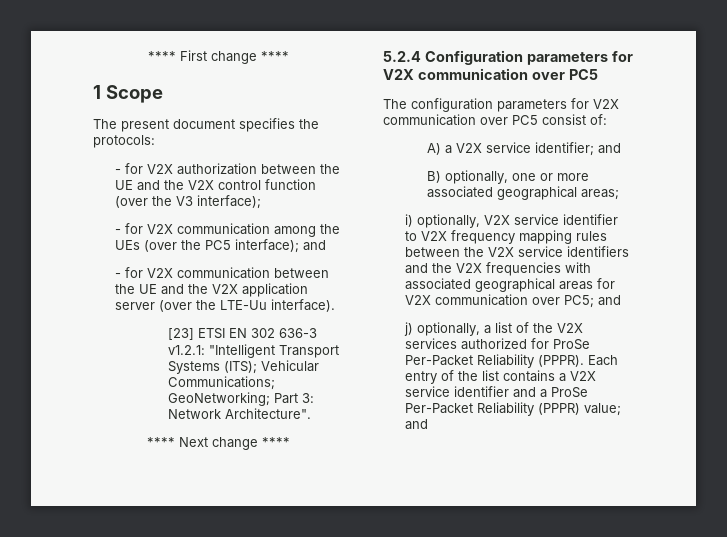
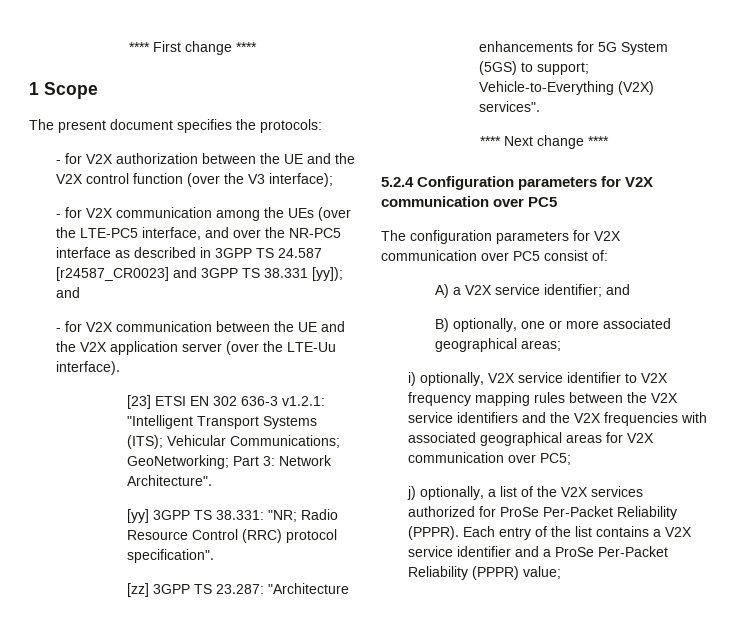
- - for V2X communication among the UEs (over the PC5 interface); and
+ - for V2X communication among the UEs (over the LTE-PC5 interface, and over the NR-PC5 interface as described in 3GPP TS 24.587 [r24587_CR0023] and 3GPP TS 38.331 [yy]); and
+ [yy] 3GPP TS 38.331: "NR; Radio Resource Control (RRC) protocol specification".
+ [zz] 3GPP TS 23.287: "Architecture enhancements for 5G System (5GS) to support; Vehicle-to-Everything (V2X) services".
- i) optionally, V2X service identifier to V2X frequency mapping rules between the V2X service identifiers and the V2X frequencies with associated geographical areas for V2X communication over PC5; and
+ i) optionally, V2X service identifier to V2X frequency mapping rules between the V2X service identifiers and the V2X frequencies with associated geographical areas for V2X communication over PC5;
- Each entry of the list contains a V2X service identifier and a ProSe Per-Packet Reliability (PPPR) value; and
+ Each entry of the list contains a V2X service identifier and a ProSe Per-Packet Reliability (PPPR) value;

